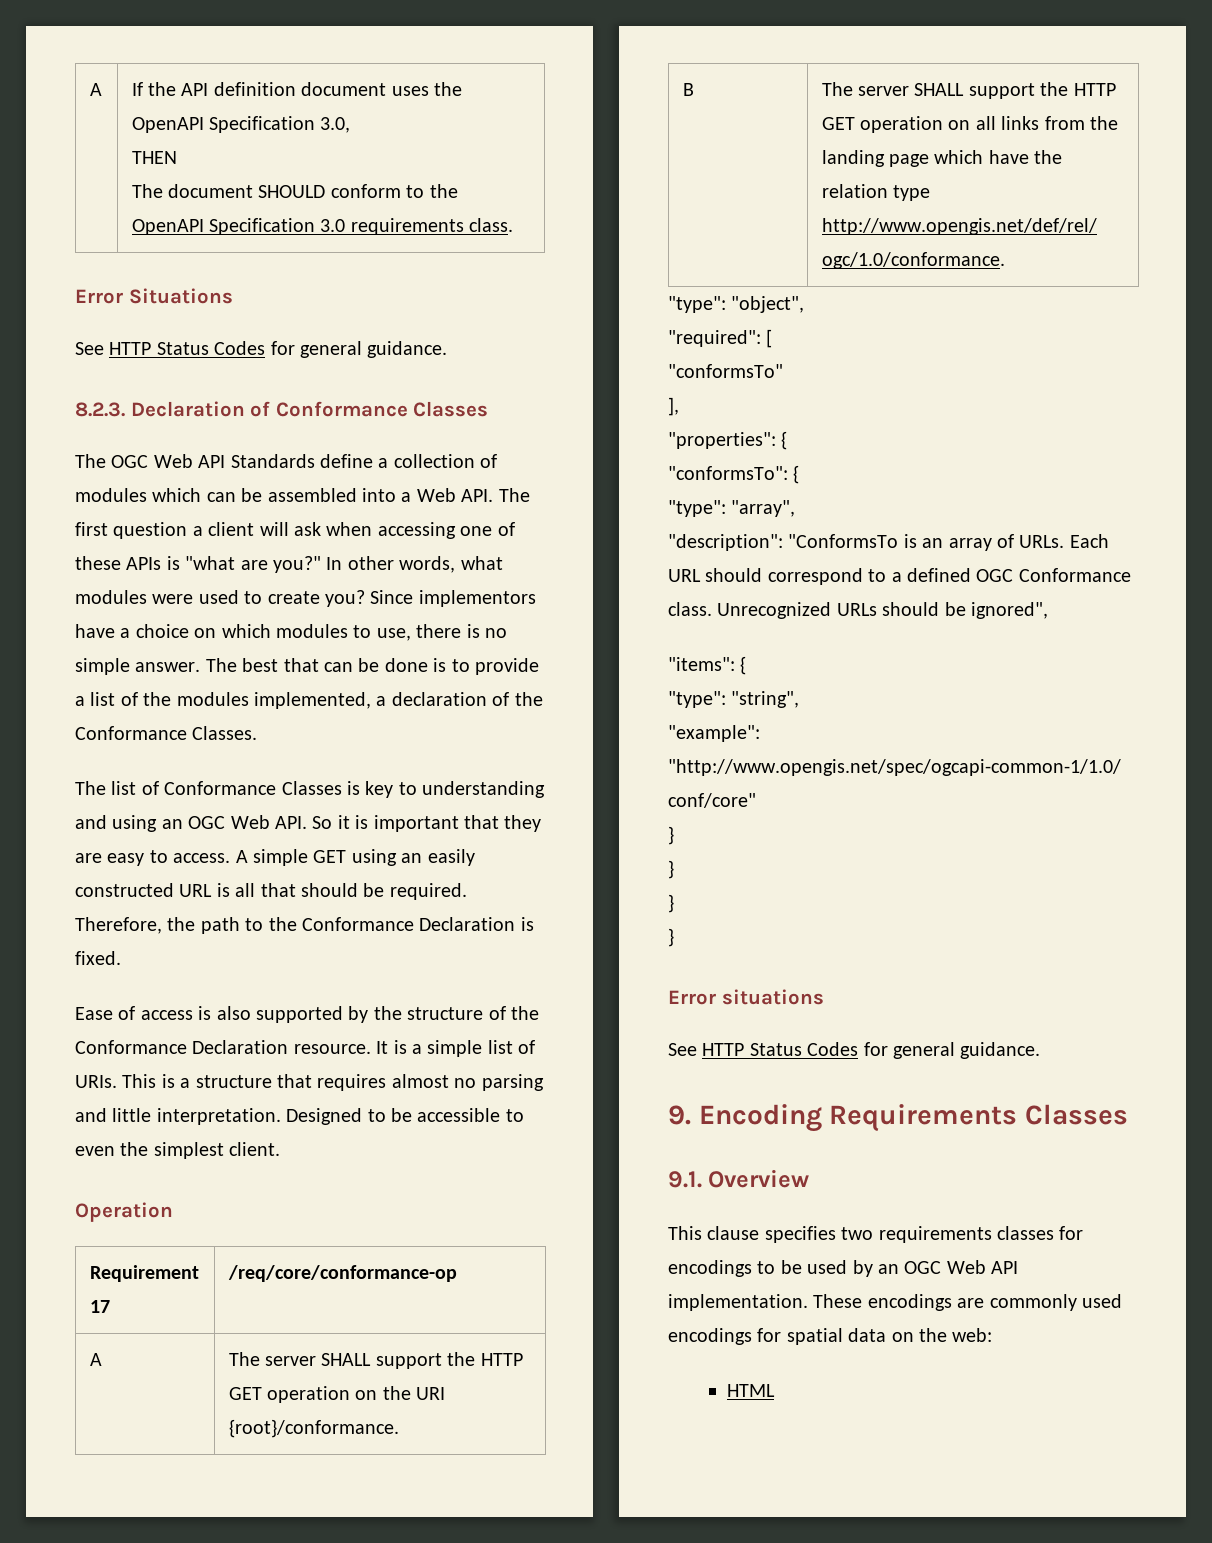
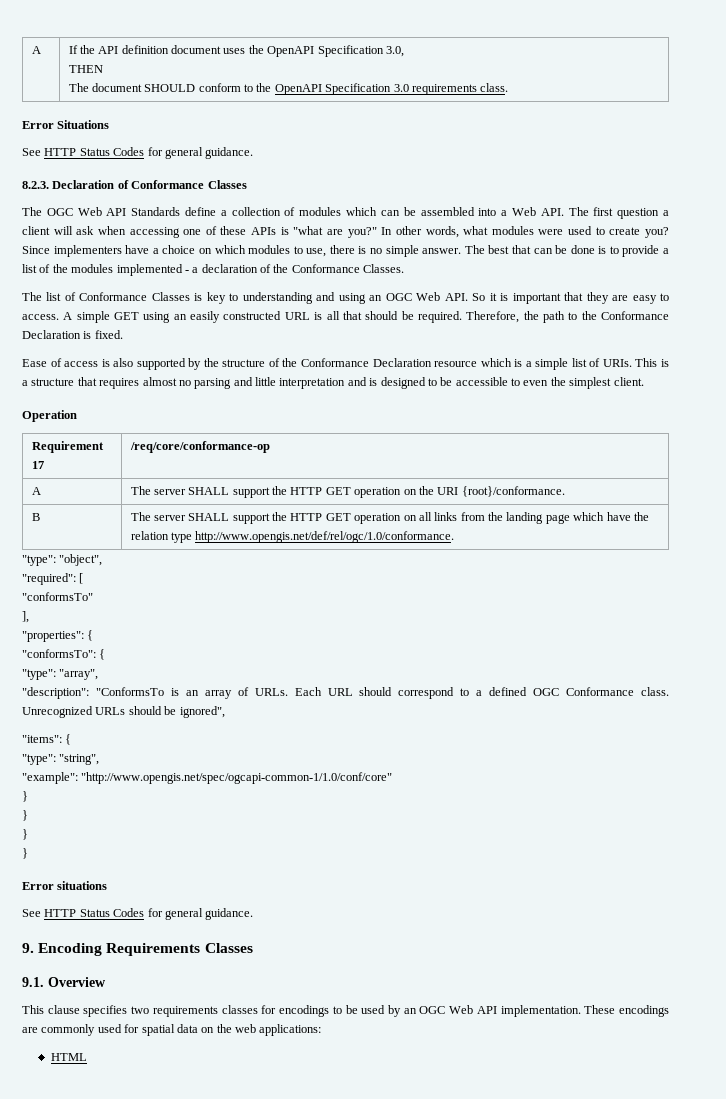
- Since implementors have a choice on which modules to use, there is no simple answer.
+ Since implementers have a choice on which modules to use, there is no simple answer.
- The best that can be done is to provide a list of the modules implemented, a declaration of the Conformance Classes.
+ The best that can be done is to provide a list of the modules implemented - a declaration of the Conformance Classes.
- Ease of access is also supported by the structure of the Conformance Declaration resource. It is a simple list of URIs.
+ Ease of access is also supported by the structure of the Conformance Declaration resource which is a simple list of URIs.
- This is a structure that requires almost no parsing and little interpretation. Designed to be accessible to even the simplest client.
+ This is a structure that requires almost no parsing and little interpretation and is designed to be accessible to even the simplest client.
- These encodings are commonly used encodings for spatial data on the web:
+ These encodings are commonly used for spatial data on the web applications:

